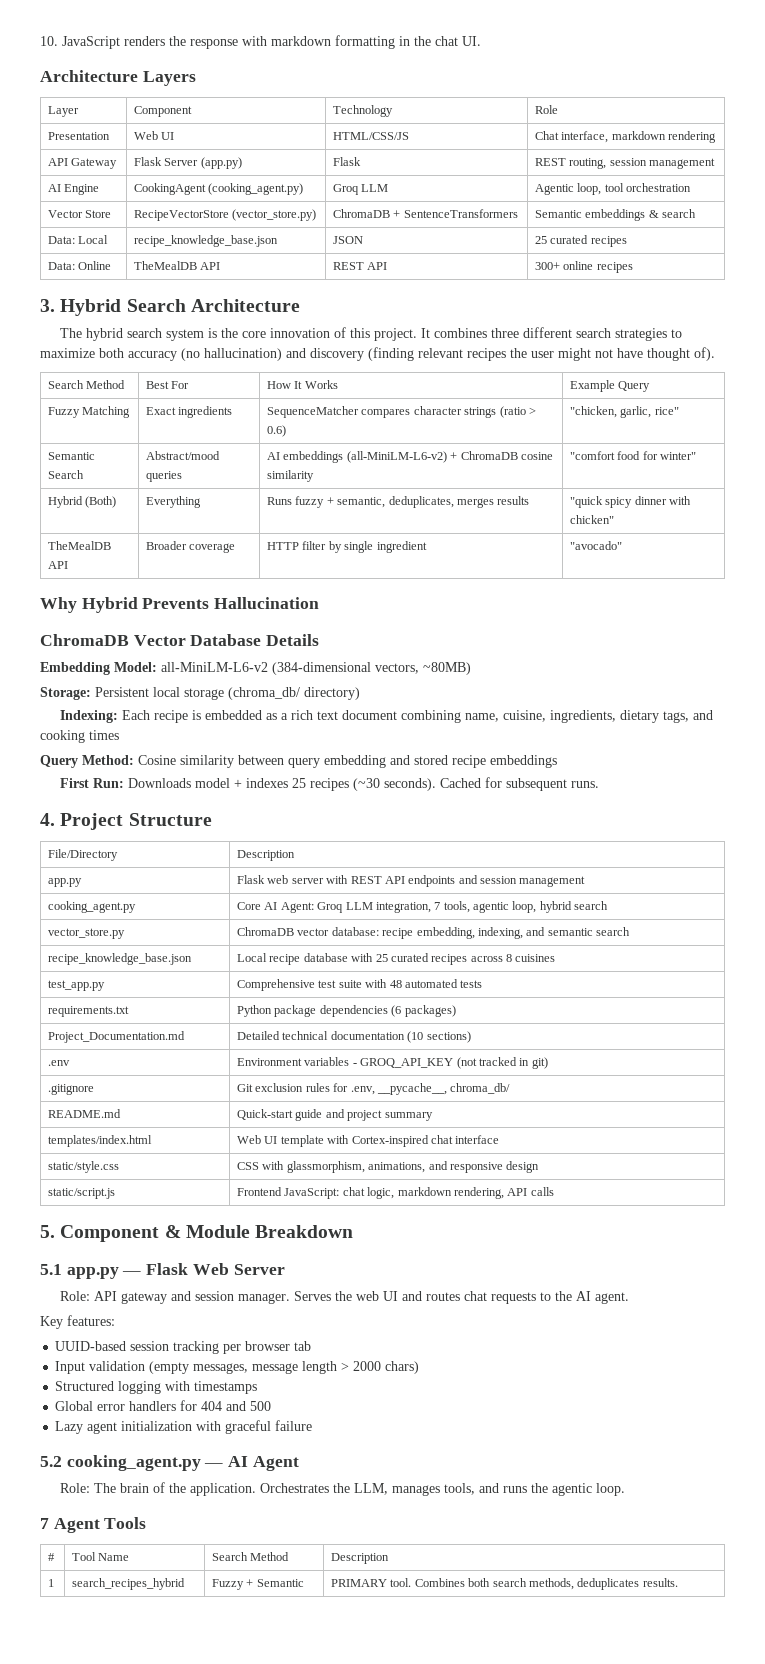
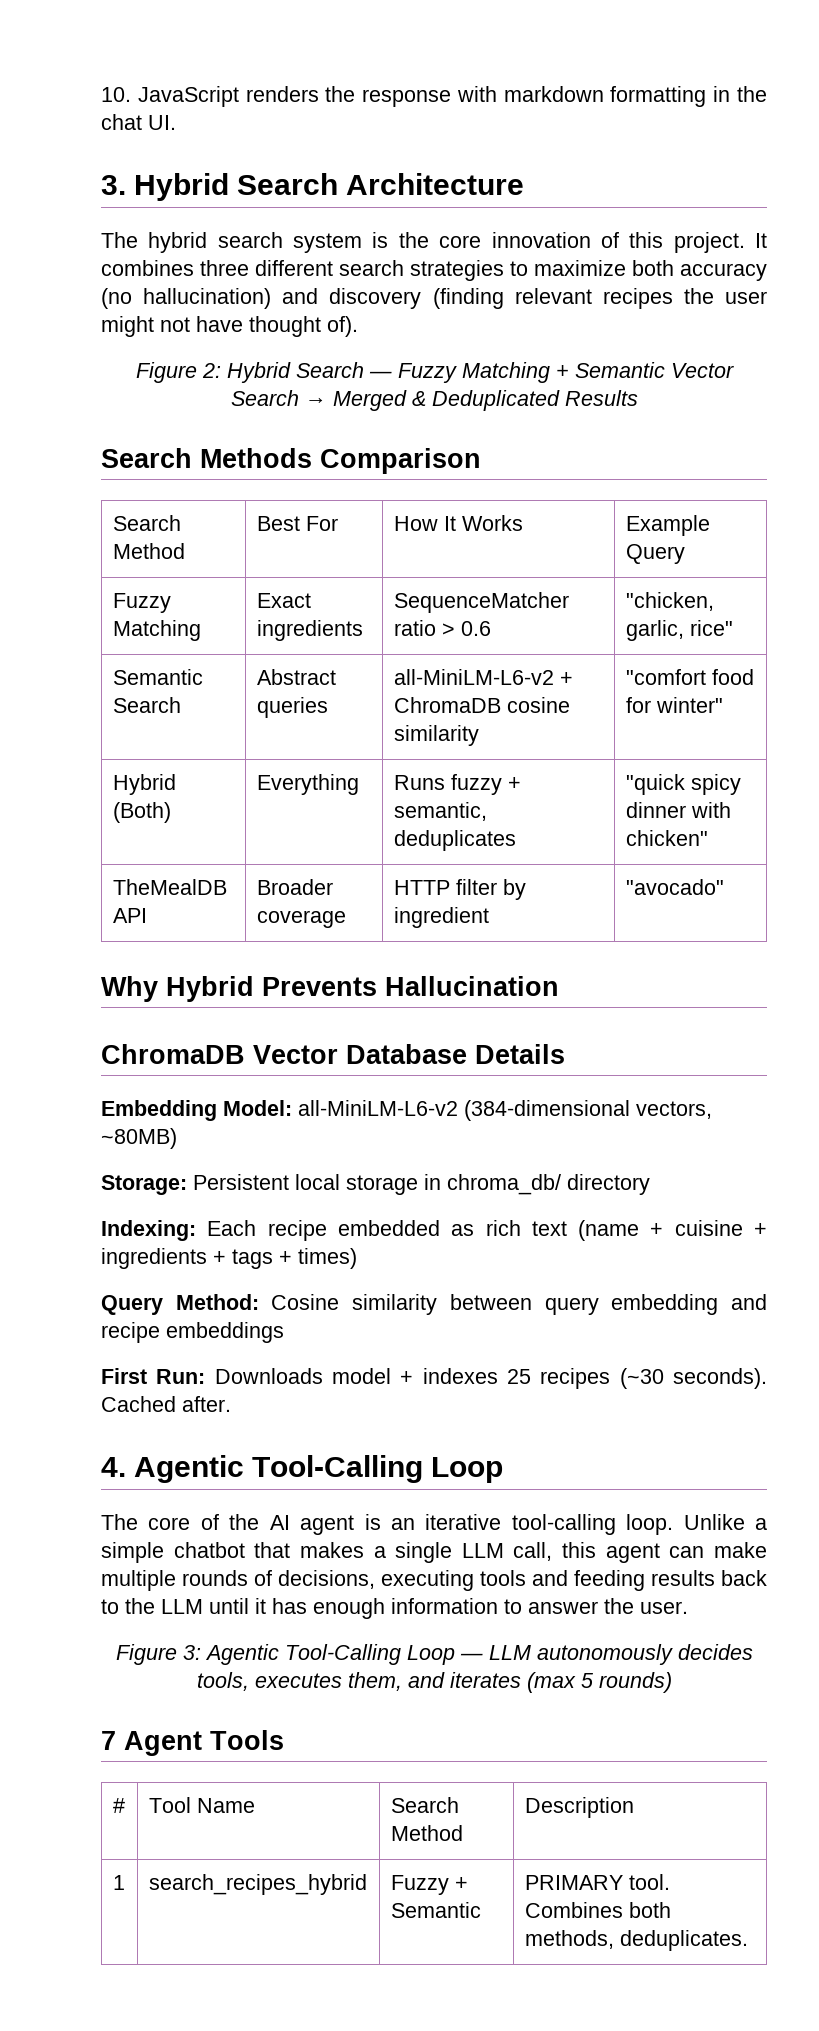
- Architecture Layers
- Layer | Component | Technology | Role
- Presentation | Web UI | HTML/CSS/JS | Chat interface, markdown rendering
- API Gateway | Flask Server (app.py) | Flask | REST routing, session management
- AI Engine | CookingAgent (cooking_agent.py) | Groq LLM | Agentic loop, tool orchestration
- Vector Store | RecipeVectorStore (vector_store.py) | ChromaDB + SentenceTransformers | Semantic embeddings & search
- Data: Local | recipe_knowledge_base.json | JSON | 25 curated recipes
- Data: Online | TheMealDB API | REST API | 300+ online recipes
+ Figure 2: Hybrid Search — Fuzzy Matching + Semantic Vector Search → Merged & Deduplicated Results
+ Search Methods Comparison
- Fuzzy Matching | Exact ingredients | SequenceMatcher compares character strings (ratio > 0.6) | "chicken, garlic, rice"
+ Fuzzy Matching | Exact ingredients | SequenceMatcher ratio > 0.6 | "chicken, garlic, rice"
- Semantic Search | Abstract/mood queries | AI embeddings (all-MiniLM-L6-v2) + ChromaDB cosine similarity | "comfort food for winter"
+ Semantic Search | Abstract queries | all-MiniLM-L6-v2 + ChromaDB cosine similarity | "comfort food for winter"
- Hybrid (Both) | Everything | Runs fuzzy + semantic, deduplicates, merges results | "quick spicy dinner with chicken"
+ Hybrid (Both) | Everything | Runs fuzzy + semantic, deduplicates | "quick spicy dinner with chicken"
- TheMealDB API | Broader coverage | HTTP filter by single ingredient | "avocado"
+ TheMealDB API | Broader coverage | HTTP filter by ingredient | "avocado"
- Storage: Persistent local storage (chroma_db/ directory)
+ Storage: Persistent local storage in chroma_db/ directory
- Indexing: Each recipe is embedded as a rich text document combining name, cuisine, ingredients, dietary tags, and cooking times
+ Indexing: Each recipe embedded as rich text (name + cuisine + ingredients + tags + times)
- Query Method: Cosine similarity between query embedding and stored recipe embeddings
+ Query Method: Cosine similarity between query embedding and recipe embeddings
- Cached for subsequent runs.
- 4. Project Structure
- File/Directory | Description
- app.py | Flask web server with REST API endpoints and session management
- cooking_agent.py | Core AI Agent: Groq LLM integration, 7 tools, agentic loop, hybrid search
- vector_store.py | ChromaDB vector database: recipe embedding, indexing, and semantic search
- recipe_knowledge_base.json | Local recipe database with 25 curated recipes across 8 cuisines
- test_app.py | Comprehensive test suite with 48 automated tests
- requirements.txt | Python package dependencies (6 packages)
- Project_Documentation.md | Detailed technical documentation (10 sections)
- .env | Environment variables - GROQ_API_KEY (not tracked in git)
- .gitignore | Git exclusion rules for .env, __pycache__, chroma_db/
- README.md | Quick-start guide and project summary
- templates/index.html | Web UI template with Cortex-inspired chat interface
- static/style.css | CSS with glassmorphism, animations, and responsive design
- static/script.js | Frontend JavaScript: chat logic, markdown rendering, API calls
- 5. Component & Module Breakdown
- 5.1 app.py — Flask Web Server
- Role: API gateway and session manager. Serves the web UI and routes chat requests to the AI agent.
- Key features:
- UUID-based session tracking per browser tab
- Input validation (empty messages, message length > 2000 chars)
- Structured logging with timestamps
- Global error handlers for 404 and 500
- Lazy agent initialization with graceful failure
- 5.2 cooking_agent.py — AI Agent
- Role: The brain of the application. Orchestrates the LLM, manages tools, and runs the agentic loop.
+ Cached after.
+ 4. Agentic Tool-Calling Loop
+ The core of the AI agent is an iterative tool-calling loop. Unlike a simple chatbot that makes a single LLM call, this agent can make multiple rounds of decisions, executing tools and feeding results back to the LLM until it has enough information to answer the user.
+ Figure 3: Agentic Tool-Calling Loop — LLM autonomously decides tools, executes them, and iterates (max 5 rounds)
- 1 | search_recipes_hybrid | Fuzzy + Semantic | PRIMARY tool. Combines both search methods, deduplicates results.
+ 1 | search_recipes_hybrid | Fuzzy + Semantic | PRIMARY tool. Combines both methods, deduplicates.

